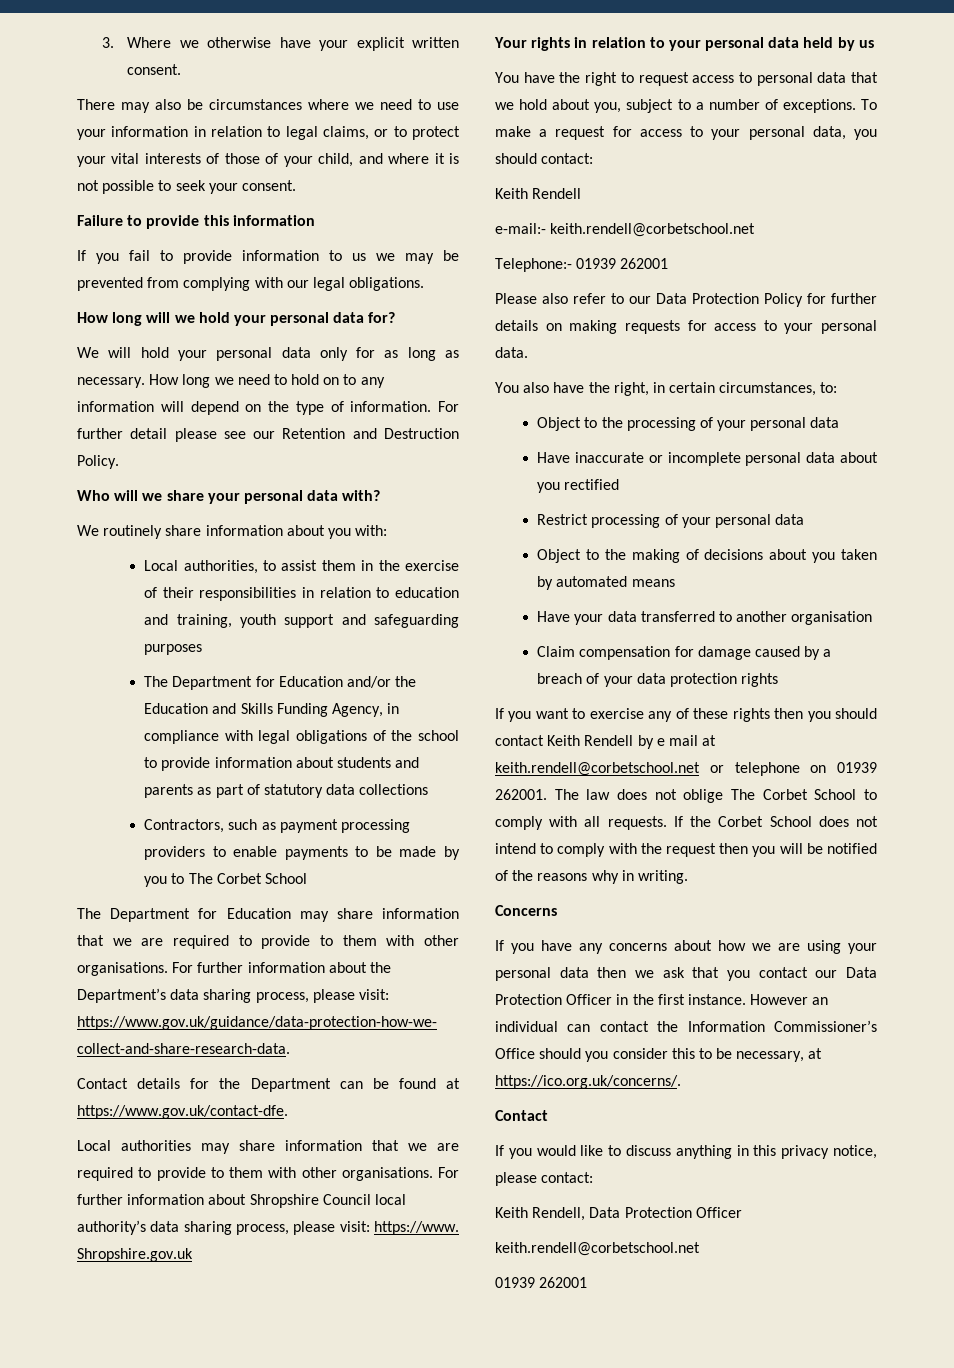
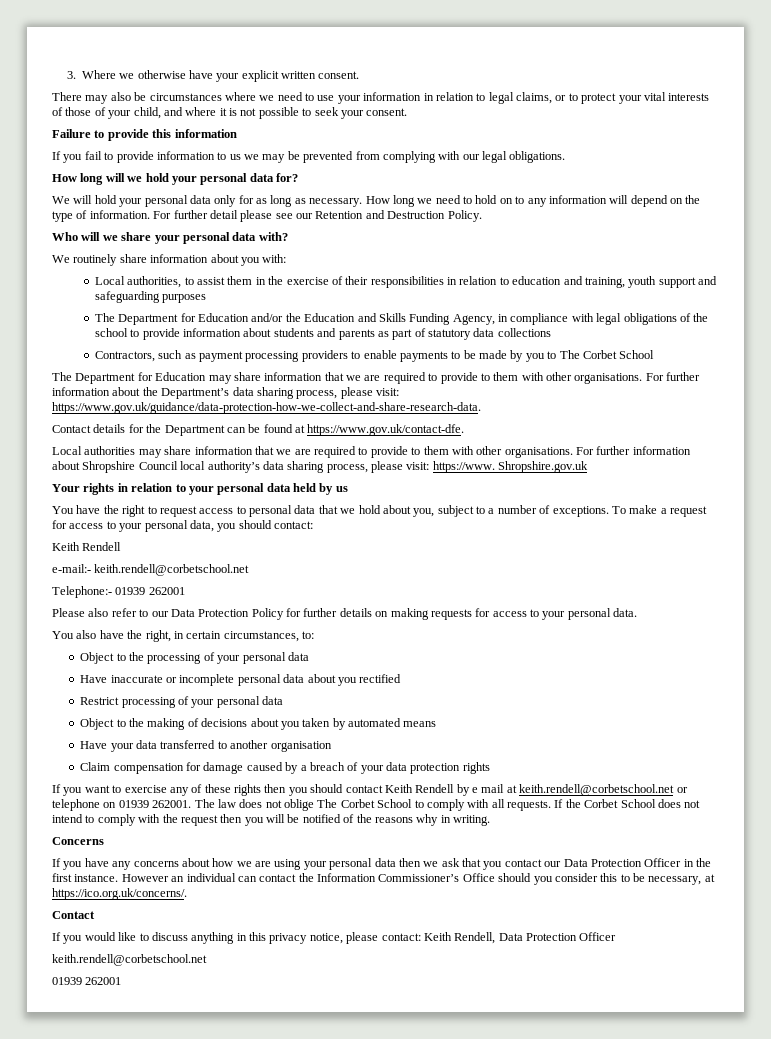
- If you would like to discuss anything in this privacy notice, please contact:
- Keith Rendell, Data Protection Officer
+ If you would like to discuss anything in this privacy notice, please contact: Keith Rendell, Data Protection Officer

